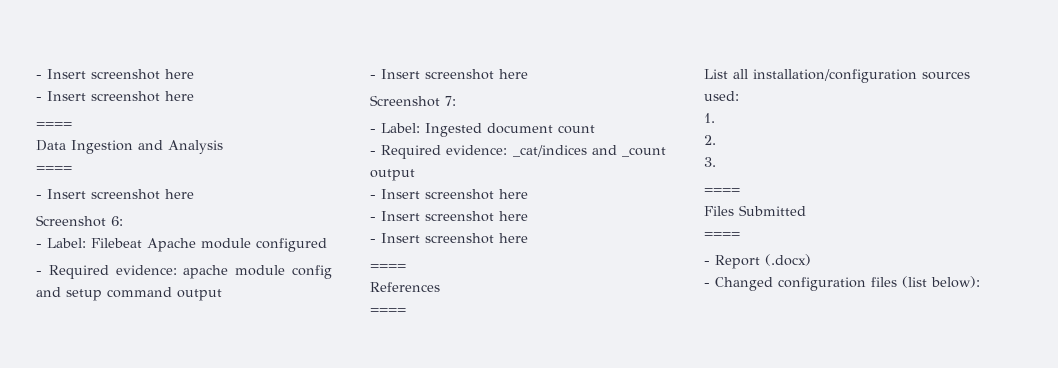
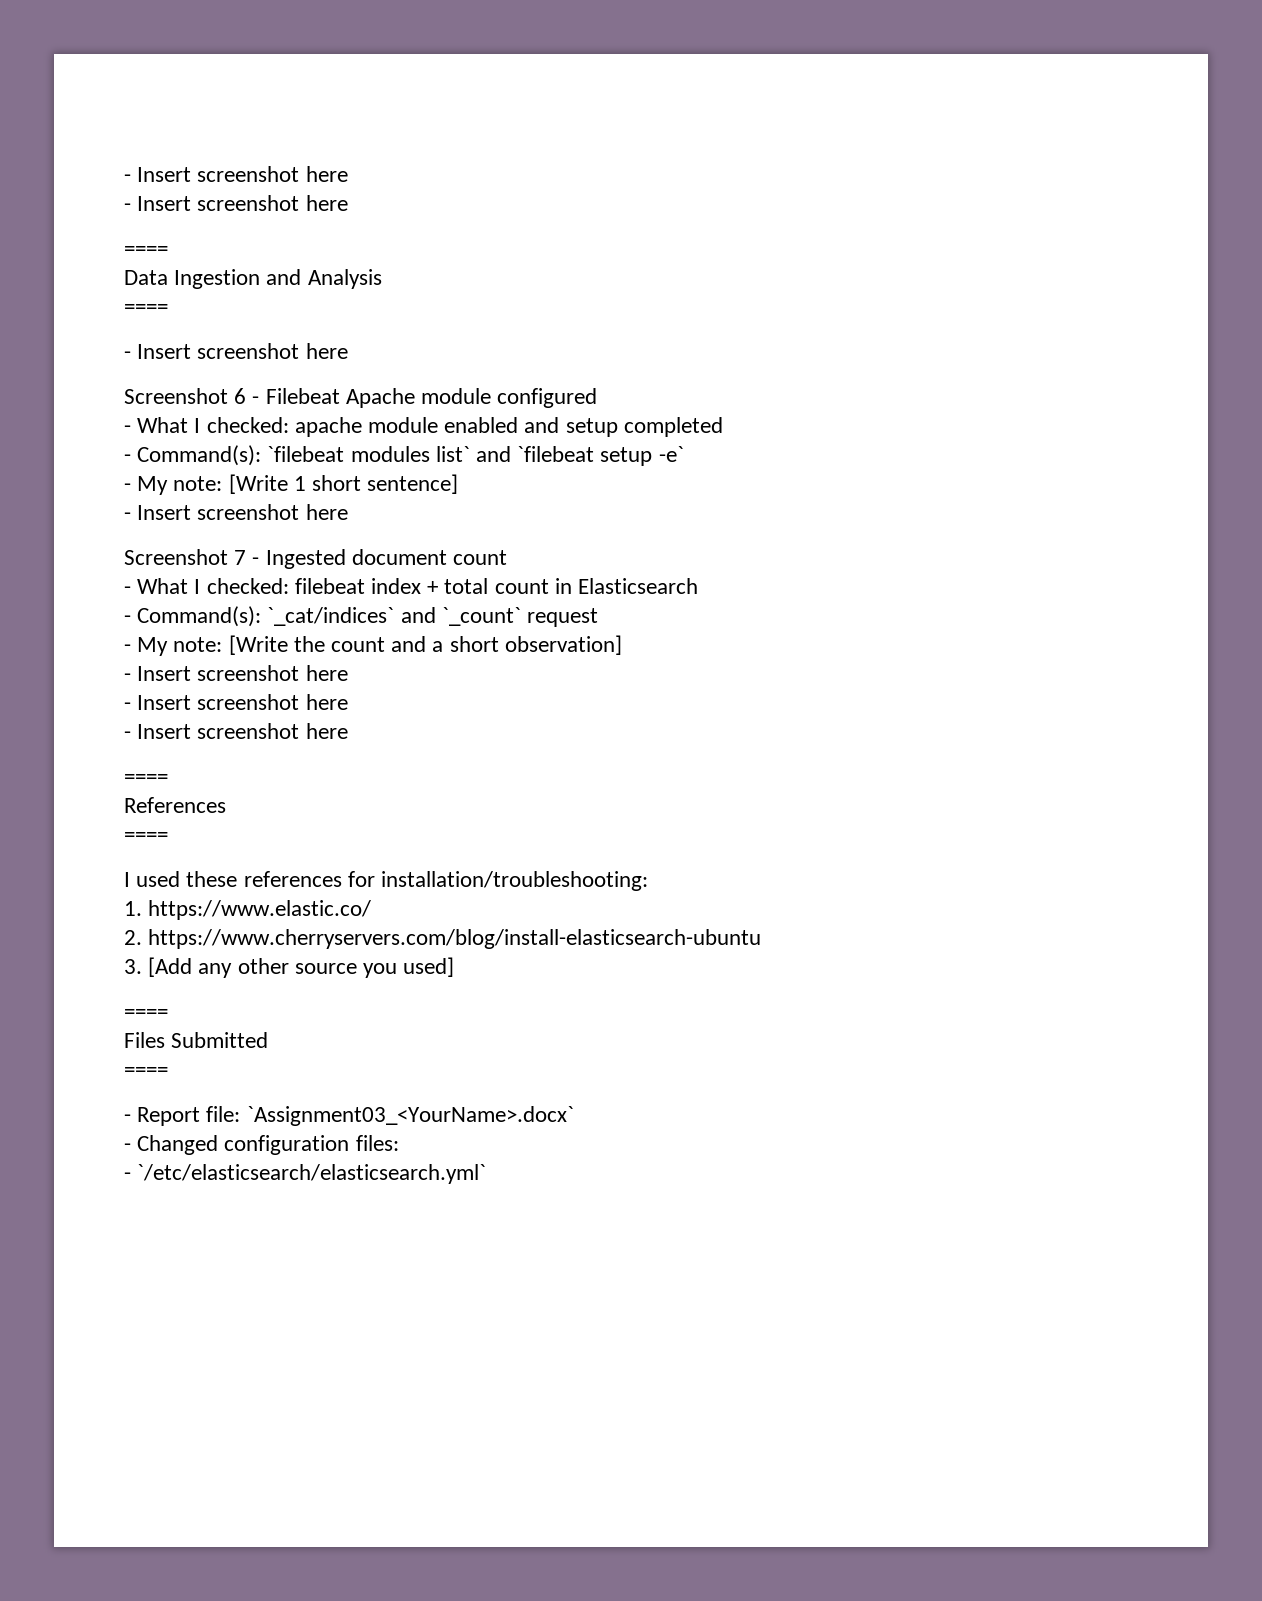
- Screenshot 6:
- - Label: Filebeat Apache module configured
+ Screenshot 6 - Filebeat Apache module configured
- - Required evidence: apache module config and setup command output
+ - What I checked: apache module enabled and setup completed
+ - Command(s): `filebeat modules list` and `filebeat setup -e`
+ - My note: [Write 1 short sentence]
  - Insert screenshot here
- Screenshot 7:
- - Label: Ingested document count
+ Screenshot 7 - Ingested document count
- - Required evidence: _cat/indices and _count output
+ - What I checked: filebeat index + total count in Elasticsearch
+ - Command(s): `_cat/indices` and `_count` request
+ - My note: [Write the count and a short observation]
- List all installation/configuration sources used:
+ I used these references for installation/troubleshooting:
- 1.
+ 1. https://www.elastic.co/
- 2.
+ 2. https://www.cherryservers.com/blog/install-elasticsearch-ubuntu
- 3.
+ 3. [Add any other source you used]
- - Report (.docx)
+ - Report file: `Assignment03_<YourName>.docx`
- - Changed configuration files (list below):
+ - Changed configuration files:
+ - `/etc/elasticsearch/elasticsearch.yml`

